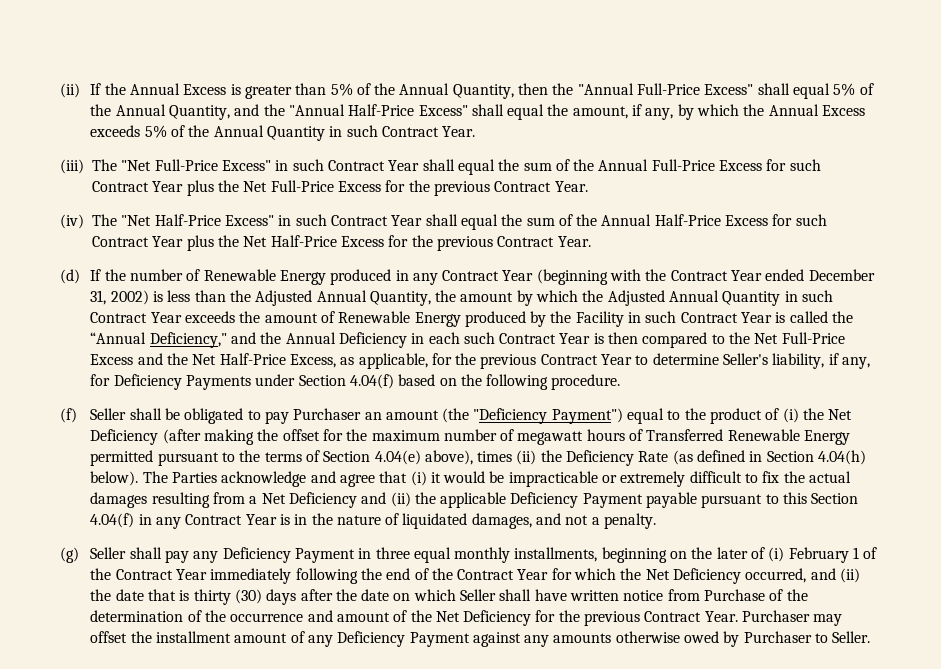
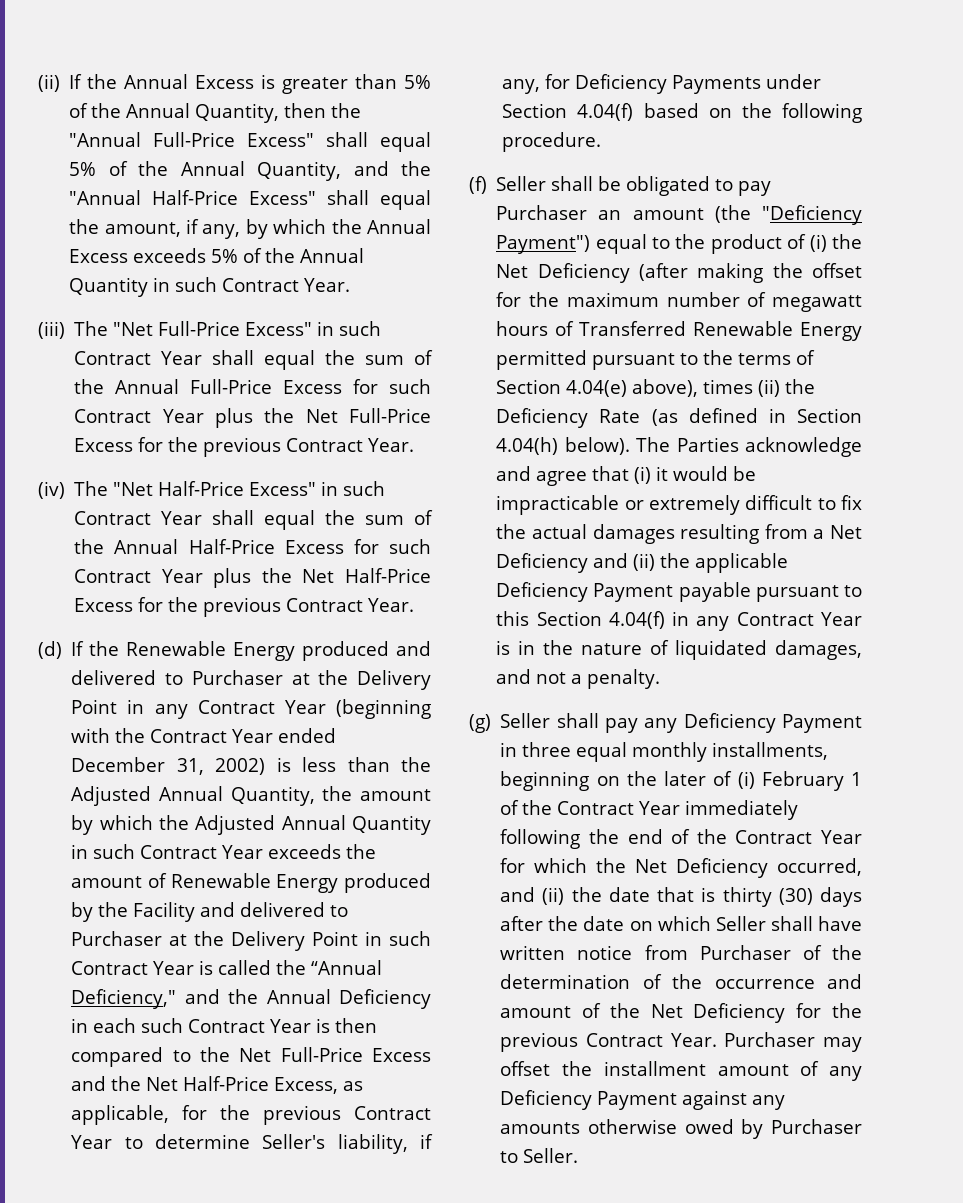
- (d) If the number of Renewable Energy produced in any Contract Year (beginning with the Contract Year ended December 31, 2002) is less than the Adjusted Annual Quantity, the amount by which the Adjusted Annual Quantity in such Contract Year exceeds the amount of Renewable Energy produced by the Facility in such Contract Year is called the “Annual Deficiency," and the Annual Deficiency in each such Contract Year is then compared to the Net Full-Price Excess and the Net Half-Price Excess, as applicable, for the previous Contract Year to determine Seller's liability, if any, for Deficiency Payments under Section 4.04(f) based on the following procedure.
+ (d) If the Renewable Energy produced and delivered to Purchaser at the Delivery Point in any Contract Year (beginning with the Contract Year ended December 31, 2002) is less than the Adjusted Annual Quantity, the amount by which the Adjusted Annual Quantity in such Contract Year exceeds the amount of Renewable Energy produced by the Facility and delivered to Purchaser at the Delivery Point in such Contract Year is called the “Annual Deficiency," and the Annual Deficiency in each such Contract Year is then compared to the Net Full-Price Excess and the Net Half-Price Excess, as applicable, for the previous Contract Year to determine Seller's liability, if any, for Deficiency Payments under Section 4.04(f) based on the following procedure.
- (g) Seller shall pay any Deficiency Payment in three equal monthly installments, beginning on the later of (i) February 1 of the Contract Year immediately following the end of the Contract Year for which the Net Deficiency occurred, and (ii) the date that is thirty (30) days after the date on which Seller shall have written notice from Purchase of the determination of the occurrence and amount of the Net Deficiency for the previous Contract Year.
+ (g) Seller shall pay any Deficiency Payment in three equal monthly installments, beginning on the later of (i) February 1 of the Contract Year immediately following the end of the Contract Year for which the Net Deficiency occurred, and (ii) the date that is thirty (30) days after the date on which Seller shall have written notice from Purchaser of the determination of the occurrence and amount of the Net Deficiency for the previous Contract Year.

